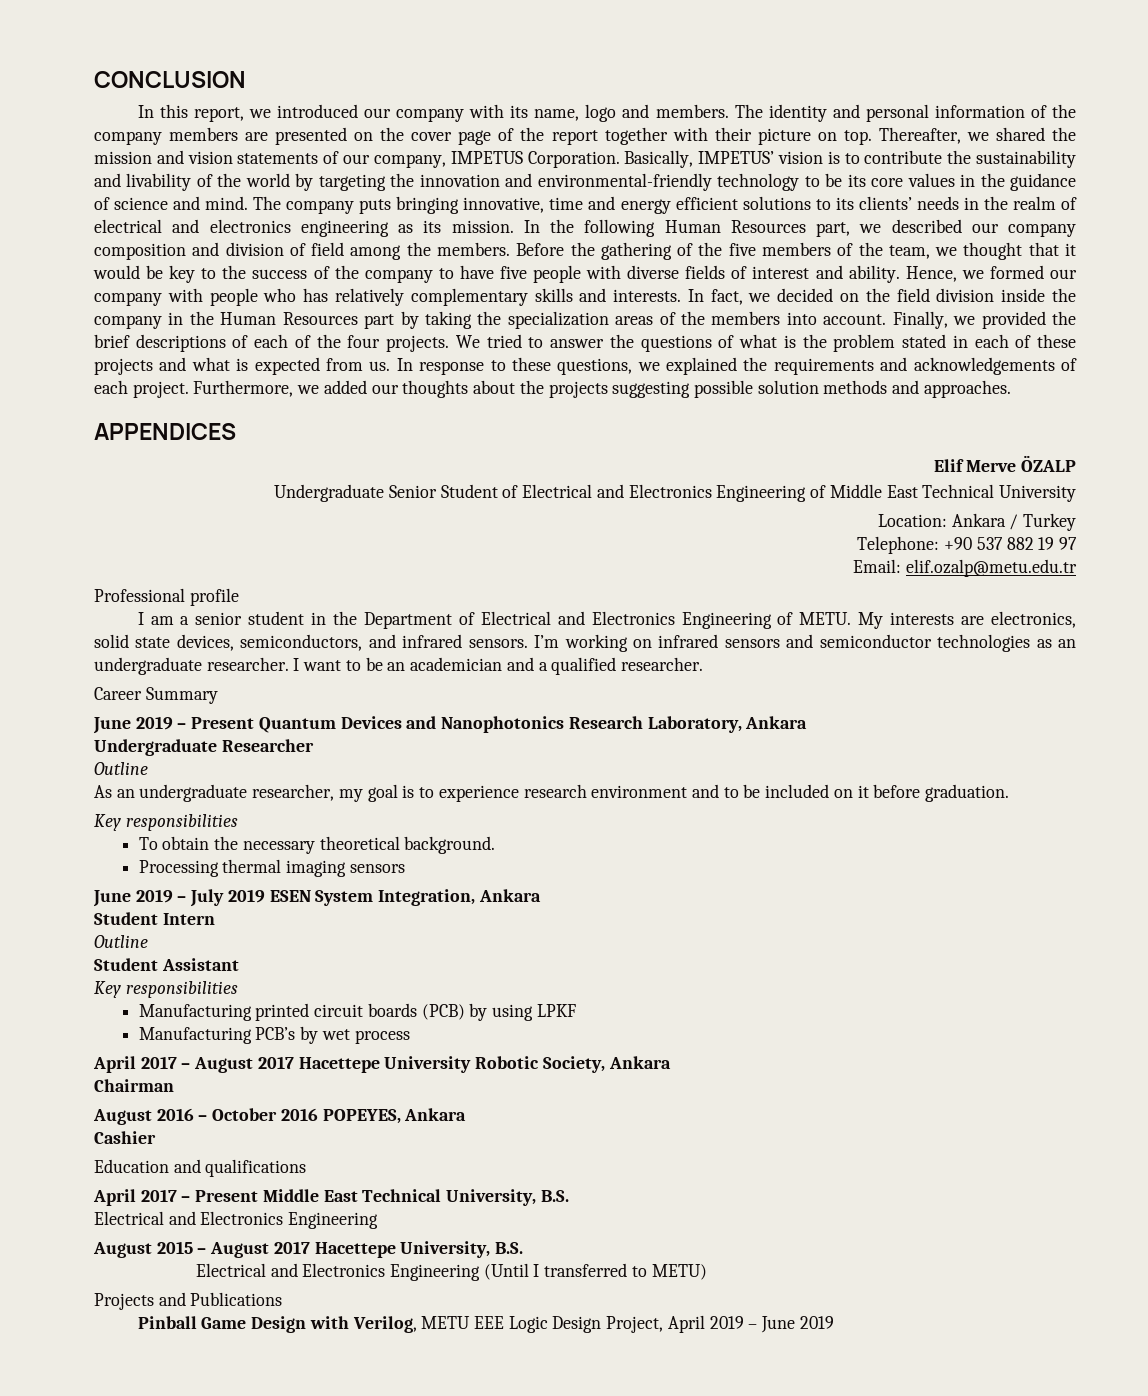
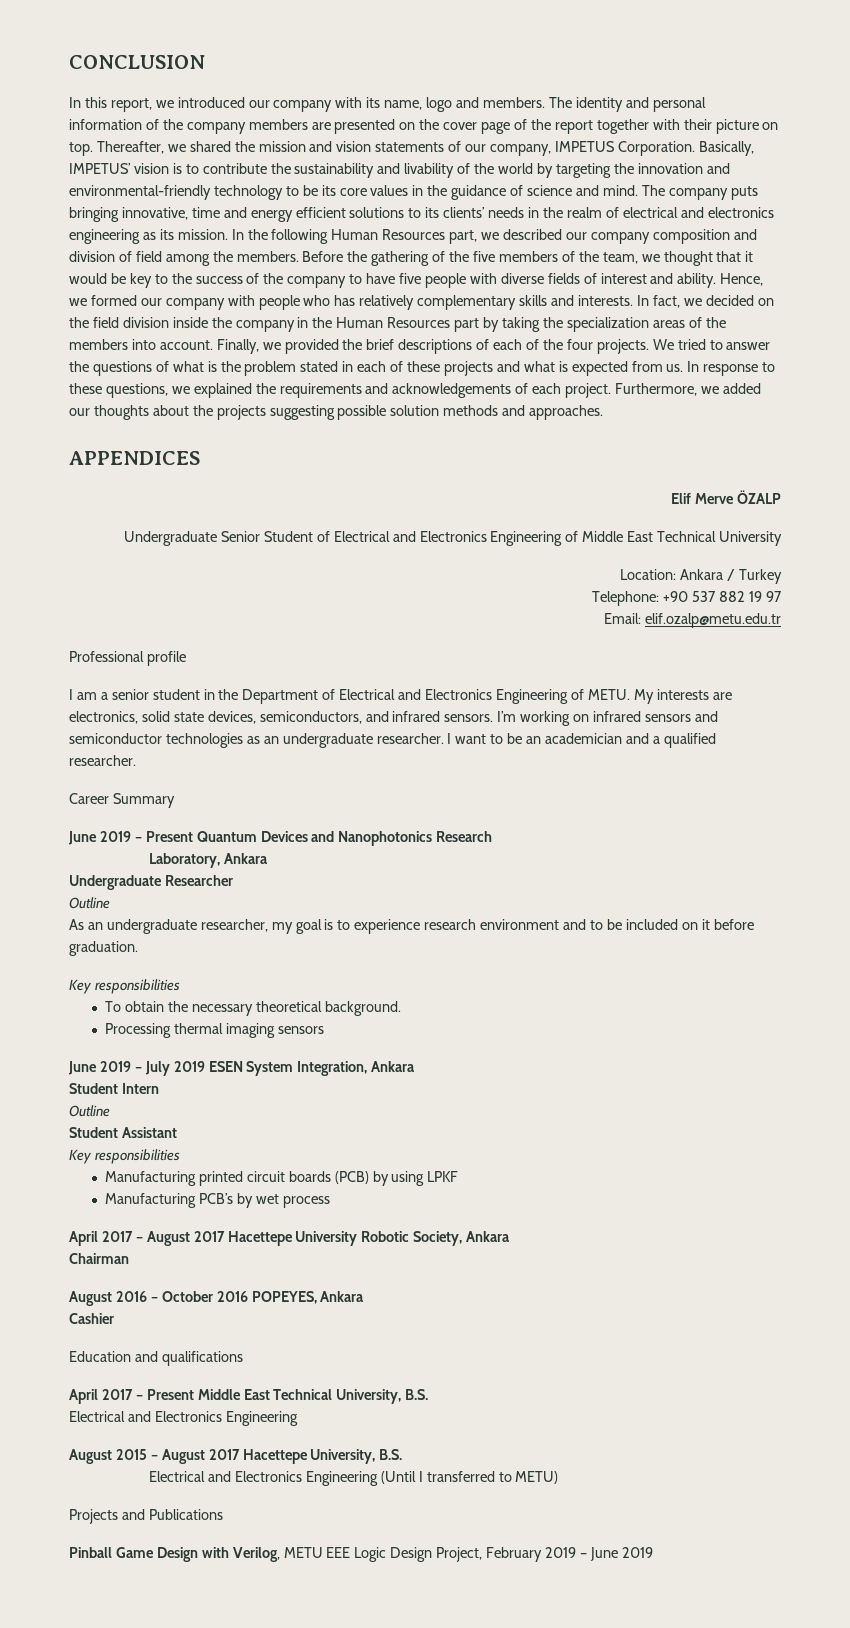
- June 2019 – Present Quantum Devices and Nanophotonics Research Laboratory, Ankara
+ June 2019 – Present Quantum Devices and Nanophotonics Research
+ Laboratory, Ankara
- Pinball Game Design with Verilog, METU EEE Logic Design Project, April 2019 – June 2019
+ Pinball Game Design with Verilog, METU EEE Logic Design Project, February 2019 – June 2019

